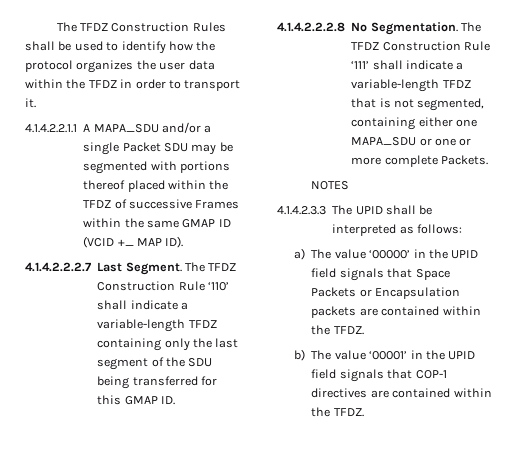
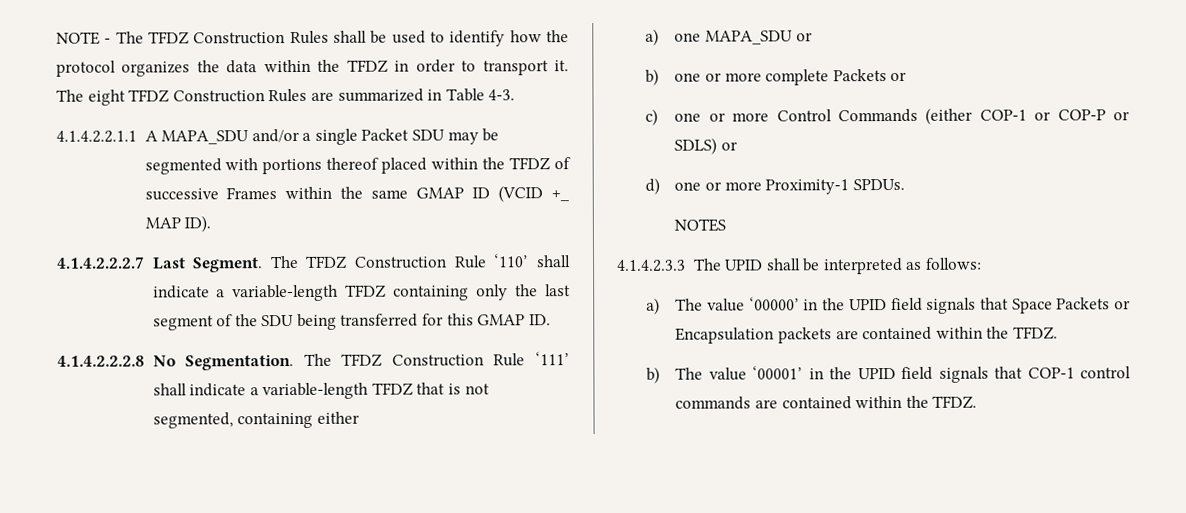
- The TFDZ Construction Rules shall be used to identify how the protocol organizes the user data within the TFDZ in order to transport it.
+ NOTE - The TFDZ Construction Rules shall be used to identify how the protocol organizes the data within the TFDZ in order to transport it. The eight TFDZ Construction Rules are summarized in Table 4-3.
- The TFDZ Construction Rule ‘111’ shall indicate a variable-length TFDZ that is not segmented, containing either one MAPA_SDU or one or more complete Packets.
+ The TFDZ Construction Rule ‘111’ shall indicate a variable-length TFDZ that is not segmented, containing either
+ a) one MAPA_SDU or
+ b) one or more complete Packets or
+ c) one or more Control Commands (either COP-1 or COP-P or SDLS) or
+ d) one or more Proximity-1 SPDUs.
- b) The value ‘00001’ in the UPID field signals that COP-1 directives are contained within the TFDZ.
+ b) The value ‘00001’ in the UPID field signals that COP-1 control commands are contained within the TFDZ.

